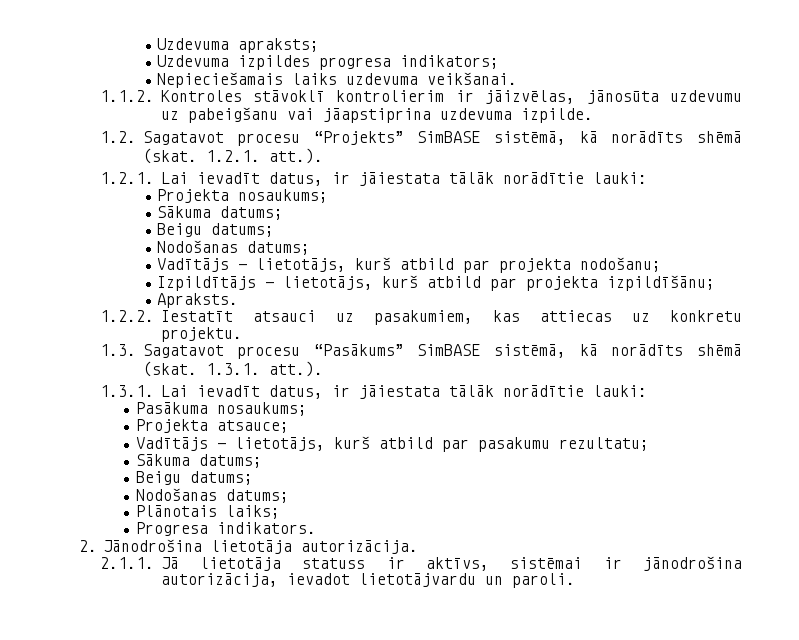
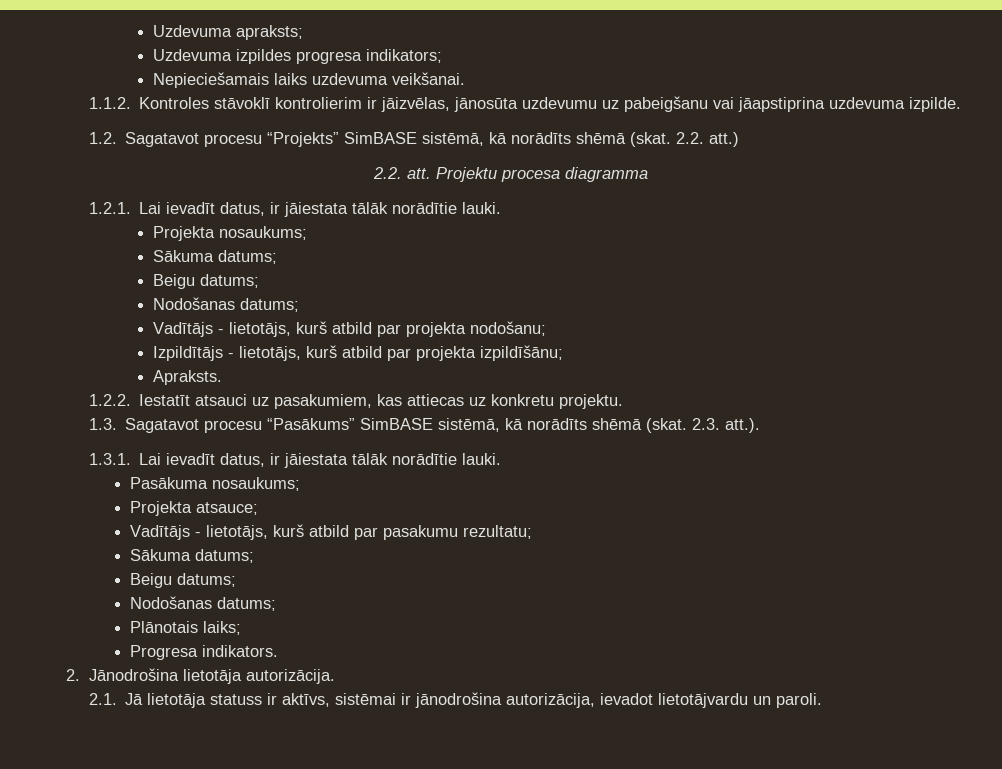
- 1.2.1. att.).
+ 2.2. att.)
+ 2.2. att. Projektu procesa diagramma
- 1.2.1. Lai ievadīt datus, ir jāiestata tālāk norādītie lauki:
+ 1.2.1. Lai ievadīt datus, ir jāiestata tālāk norādītie lauki.
- 1.3.1. att.).
+ 2.3. att.).
- 1.3.1. Lai ievadīt datus, ir jāiestata tālāk norādītie lauki:
+ 1.3.1. Lai ievadīt datus, ir jāiestata tālāk norādītie lauki.
- 2.1.1. Jā lietotāja statuss ir aktīvs, sistēmai ir jānodrošina autorizācija, ievadot lietotājvardu un paroli.
+ 2.1. Jā lietotāja statuss ir aktīvs, sistēmai ir jānodrošina autorizācija, ievadot lietotājvardu un paroli.

